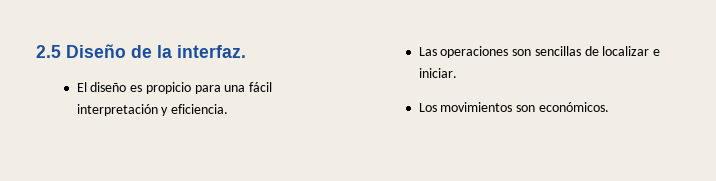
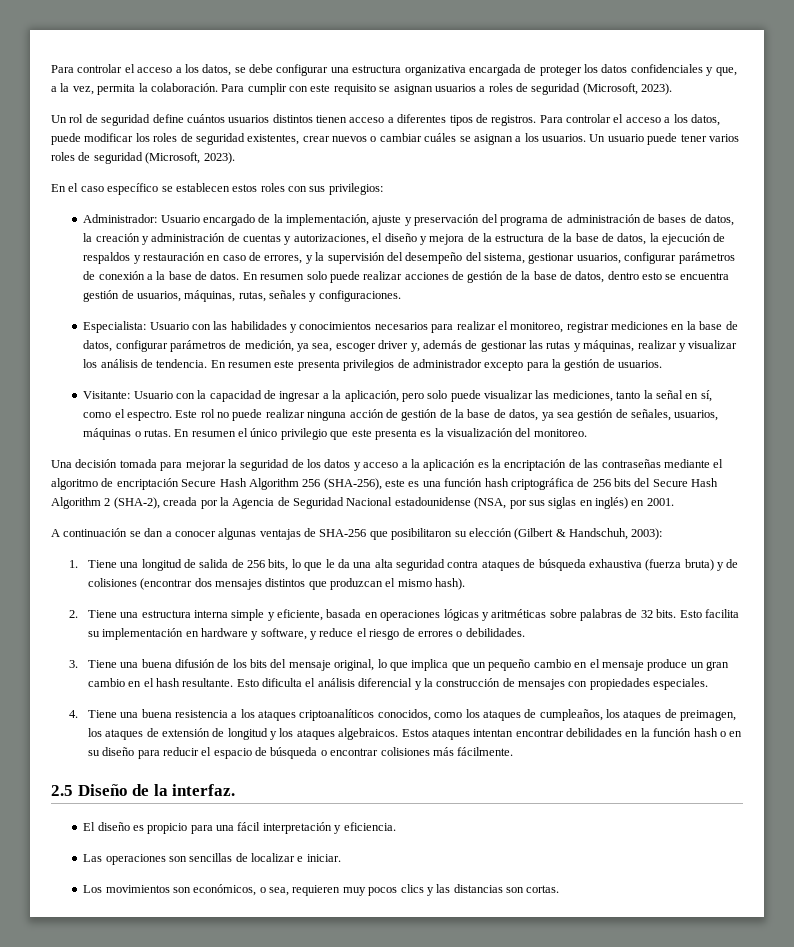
+ Para controlar el acceso a los datos, se debe configurar una estructura organizativa encargada de proteger los datos confidenciales y que, a la vez, permita la colaboración. Para cumplir con este requisito se asignan usuarios a roles de seguridad (Microsoft, 2023).
+ Un rol de seguridad define cuántos usuarios distintos tienen acceso a diferentes tipos de registros. Para controlar el acceso a los datos, puede modificar los roles de seguridad existentes, crear nuevos o cambiar cuáles se asignan a los usuarios. Un usuario puede tener varios roles de seguridad (Microsoft, 2023).
+ En el caso específico se establecen estos roles con sus privilegios:
+ Administrador: Usuario encargado de la implementación, ajuste y preservación del programa de administración de bases de datos, la creación y administración de cuentas y autorizaciones, el diseño y mejora de la estructura de la base de datos, la ejecución de respaldos y restauración en caso de errores, y la supervisión del desempeño del sistema, gestionar usuarios, configurar parámetros de conexión a la base de datos. En resumen solo puede realizar acciones de gestión de la base de datos, dentro esto se encuentra gestión de usuarios, máquinas, rutas, señales y configuraciones.
+ Especialista: Usuario con las habilidades y conocimientos necesarios para realizar el monitoreo, registrar mediciones en la base de datos, configurar parámetros de medición, ya sea, escoger driver y, además de gestionar las rutas y máquinas, realizar y visualizar los análisis de tendencia. En resumen este presenta privilegios de administrador excepto para la gestión de usuarios.
+ Visitante: Usuario con la capacidad de ingresar a la aplicación, pero solo puede visualizar las mediciones, tanto la señal en sí, como el espectro. Este rol no puede realizar ninguna acción de gestión de la base de datos, ya sea gestión de señales, usuarios, máquinas o rutas. En resumen el único privilegio que este presenta es la visualización del monitoreo.
+ Una decisión tomada para mejorar la seguridad de los datos y acceso a la aplicación es la encriptación de las contraseñas mediante el algoritmo de encriptación Secure Hash Algorithm 256 (SHA-256), este es una función hash criptográfica de 256 bits del Secure Hash Algorithm 2 (SHA-2), creada por la Agencia de Seguridad Nacional estadounidense (NSA, por sus siglas en inglés) en 2001.
+ A continuación se dan a conocer algunas ventajas de SHA-256 que posibilitaron su elección (Gilbert & Handschuh, 2003):
+ 1. Tiene una longitud de salida de 256 bits, lo que le da una alta seguridad contra ataques de búsqueda exhaustiva (fuerza bruta) y de colisiones (encontrar dos mensajes distintos que produzcan el mismo hash).
+ 2. Tiene una estructura interna simple y eficiente, basada en operaciones lógicas y aritméticas sobre palabras de 32 bits. Esto facilita su implementación en hardware y software, y reduce el riesgo de errores o debilidades.
+ 3. Tiene una buena difusión de los bits del mensaje original, lo que implica que un pequeño cambio en el mensaje produce un gran cambio en el hash resultante. Esto dificulta el análisis diferencial y la construcción de mensajes con propiedades especiales.
+ 4. Tiene una buena resistencia a los ataques criptoanalíticos conocidos, como los ataques de cumpleaños, los ataques de preimagen, los ataques de extensión de longitud y los ataques algebraicos. Estos ataques intentan encontrar debilidades en la función hash o en su diseño para reducir el espacio de búsqueda o encontrar colisiones más fácilmente.
- Los movimientos son económicos.
+ Los movimientos son económicos, o sea, requieren muy pocos clics y las distancias son cortas.

